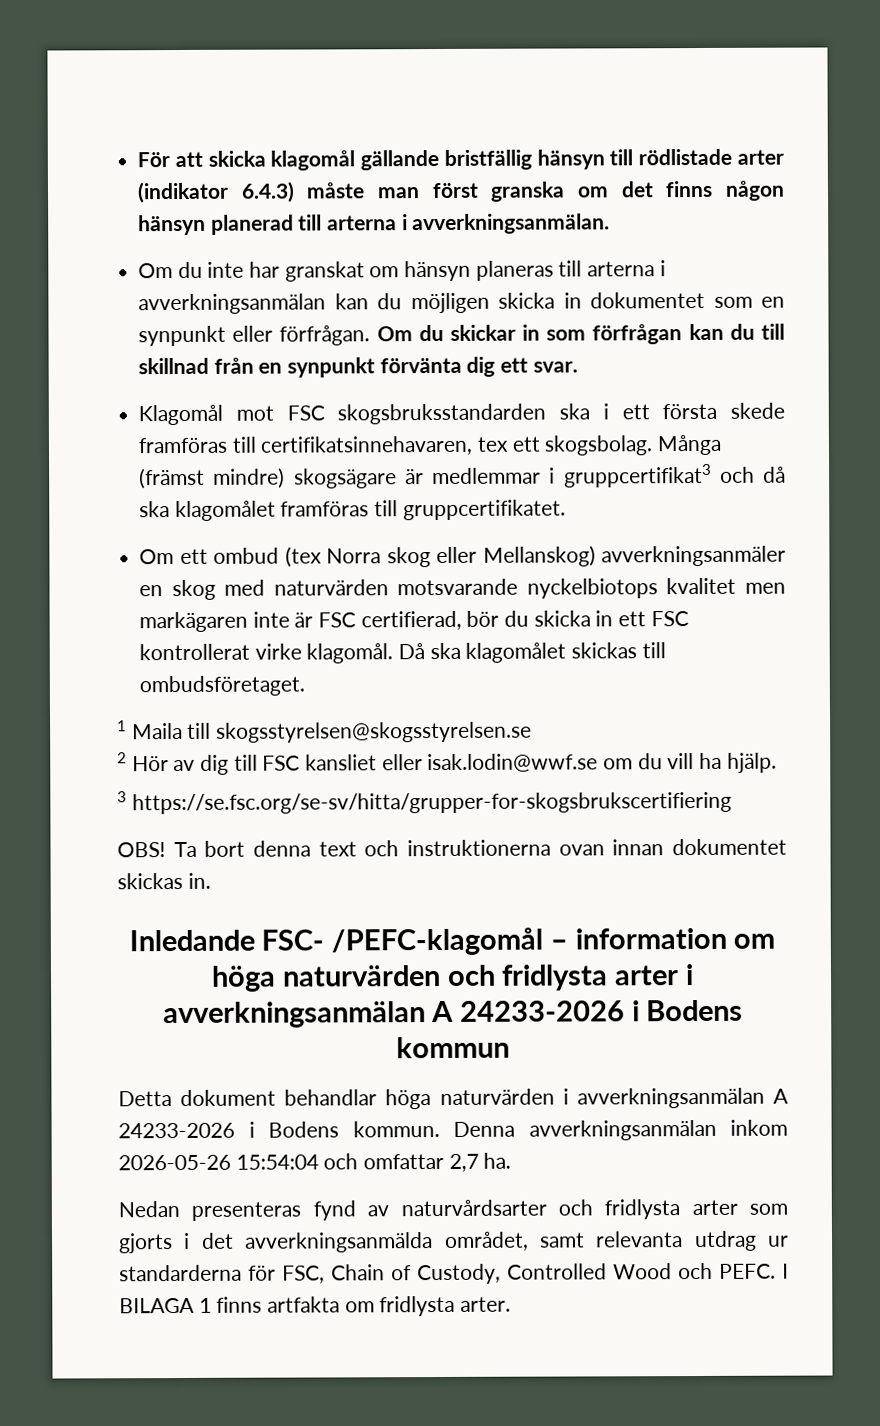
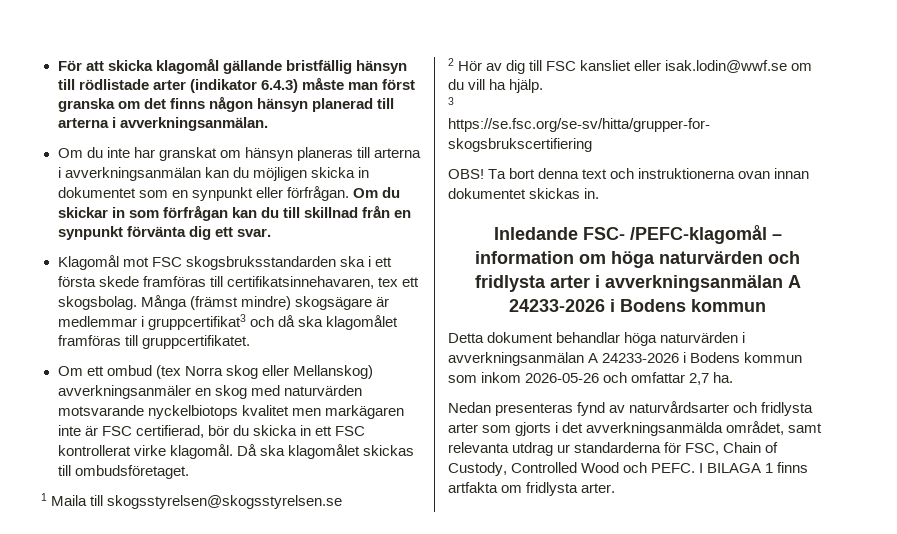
- Detta dokument behandlar höga naturvärden i avverkningsanmälan A 24233-2026 i Bodens kommun. Denna avverkningsanmälan inkom 2026-05-26 15:54:04 och omfattar 2,7 ha.
+ Detta dokument behandlar höga naturvärden i avverkningsanmälan A 24233-2026 i Bodens kommun som inkom 2026-05-26 och omfattar 2,7 ha.

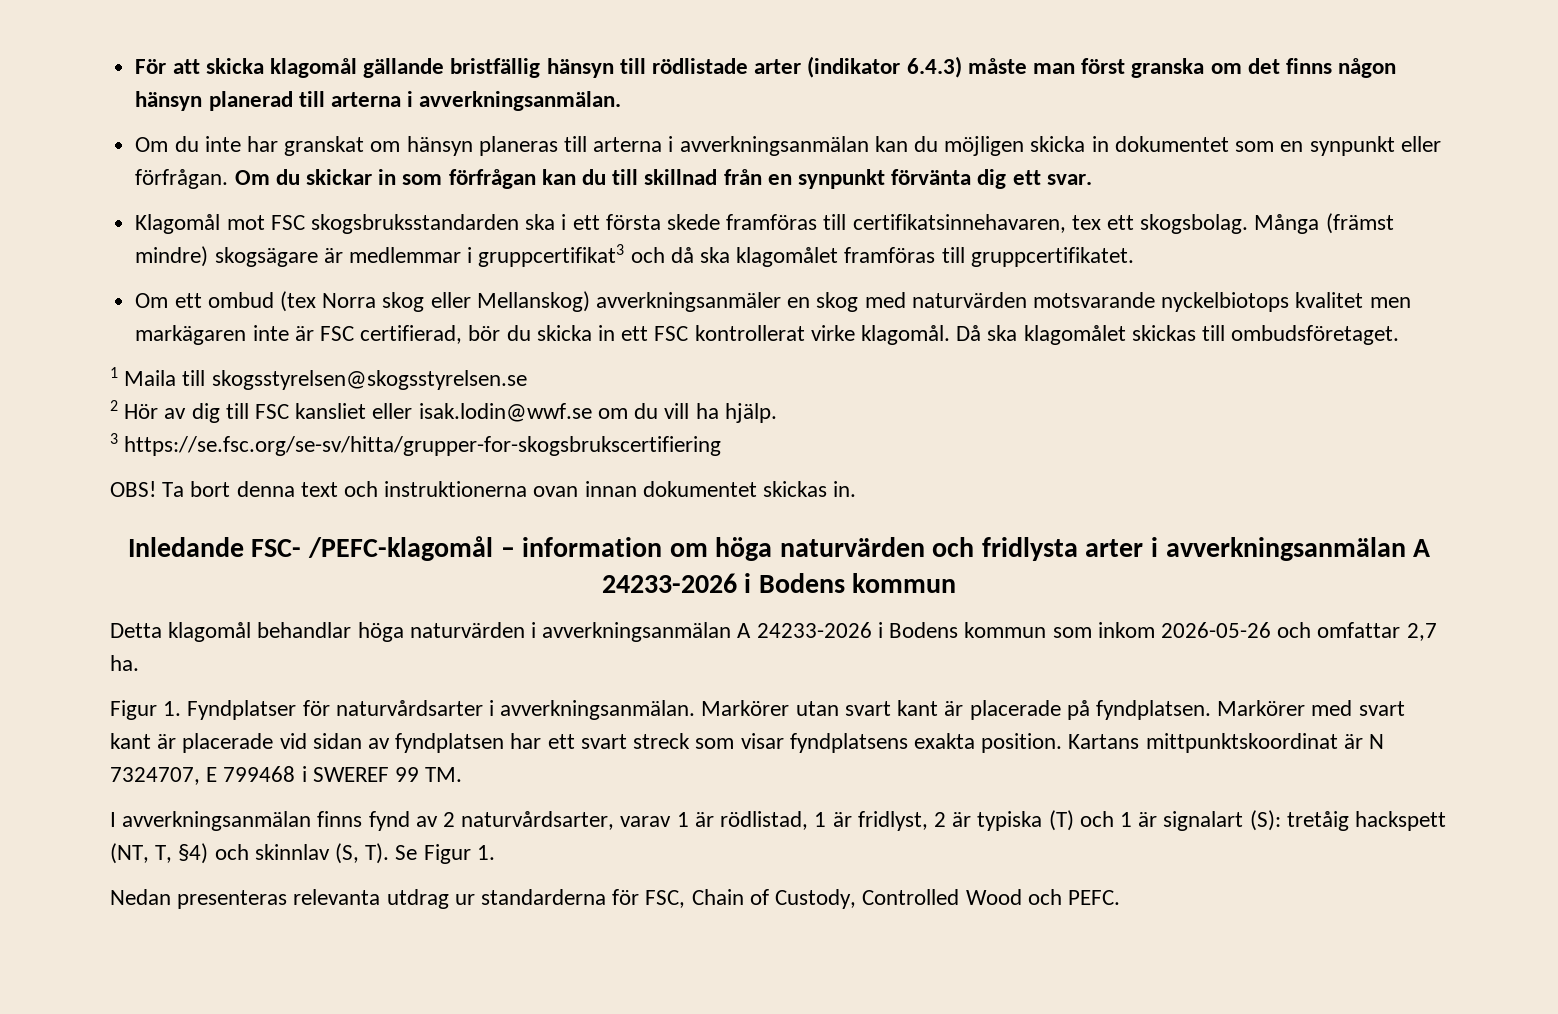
- Detta dokument behandlar höga naturvärden i avverkningsanmälan A 24233-2026 i Bodens kommun som inkom 2026-05-26 och omfattar 2,7 ha.
+ Detta klagomål behandlar höga naturvärden i avverkningsanmälan A 24233-2026 i Bodens kommun som inkom 2026-05-26 och omfattar 2,7 ha.
- Nedan presenteras fynd av naturvårdsarter och fridlysta arter som gjorts i det avverkningsanmälda området, samt relevanta utdrag ur standarderna för FSC, Chain of Custody, Controlled Wood och PEFC. I BILAGA 1 finns artfakta om fridlysta arter.
+ Figur 1. Fyndplatser för naturvårdsarter i avverkningsanmälan. Markörer utan svart kant är placerade på fyndplatsen. Markörer med svart kant är placerade vid sidan av fyndplatsen har ett svart streck som visar fyndplatsens exakta position. Kartans mittpunktskoordinat är N 7324707, E 799468 i SWEREF 99 TM.
+ I avverkningsanmälan finns fynd av 2 naturvårdsarter, varav 1 är rödlistad, 1 är fridlyst, 2 är typiska (T) och 1 är signalart (S): tretåig hackspett (NT, T, §4) och skinnlav (S, T). Se Figur 1.
+ Nedan presenteras relevanta utdrag ur standarderna för FSC, Chain of Custody, Controlled Wood och PEFC.

